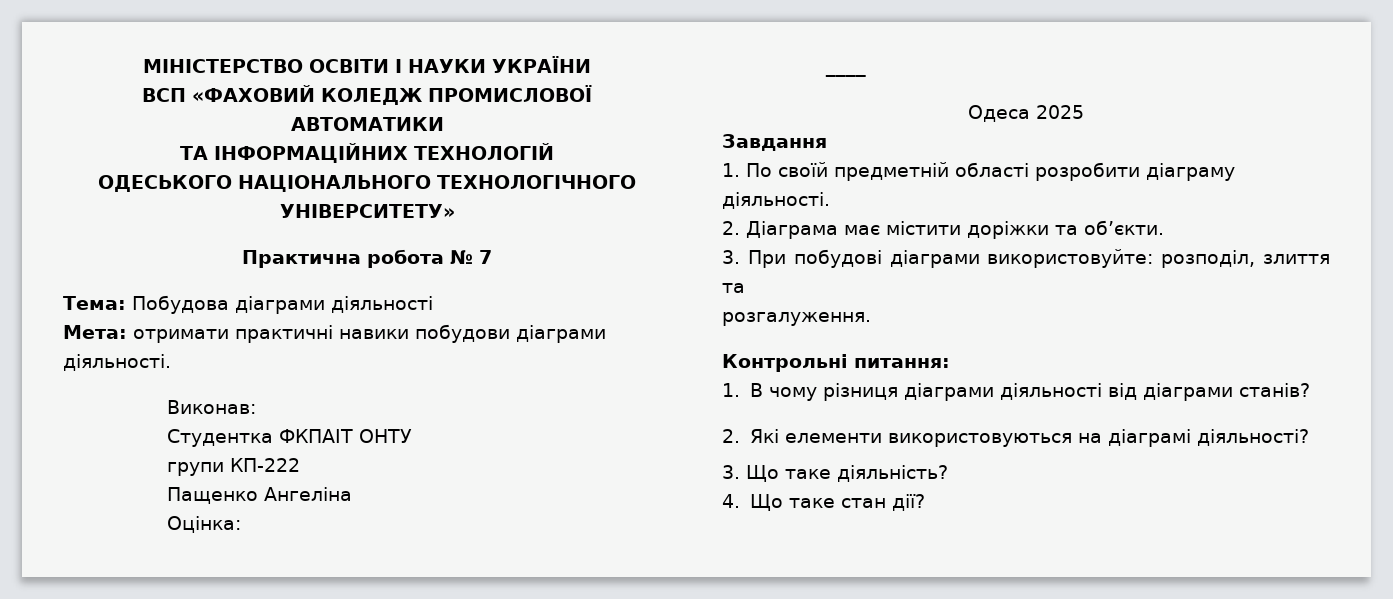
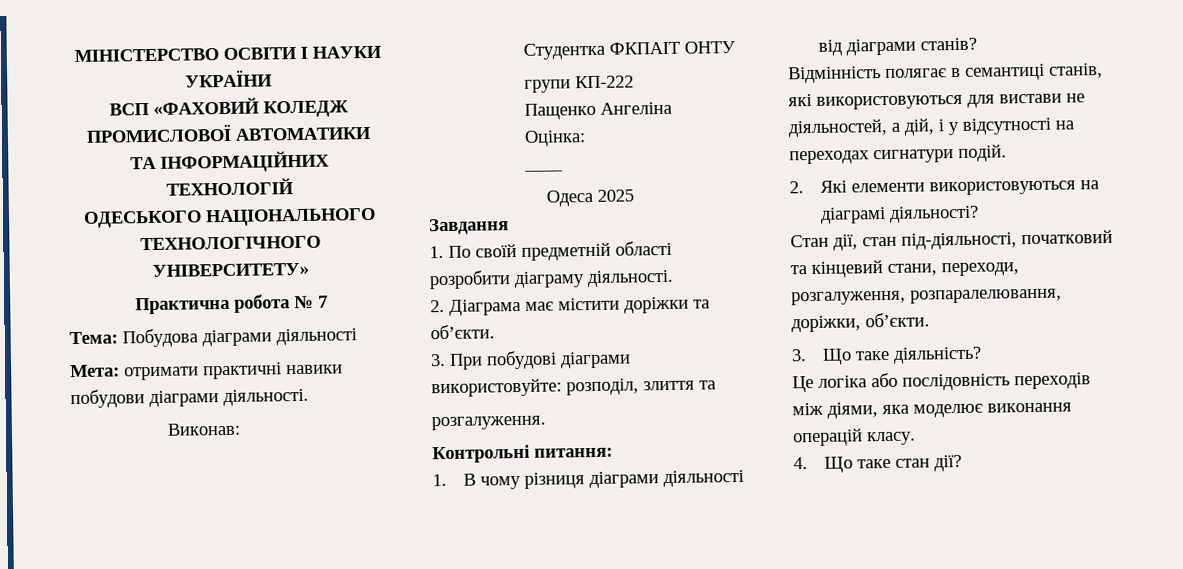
+ Відмінність полягає в семантиці станів, які використовуються для вистави не діяльностей, а дій, і у відсутності на переходах сигнатури подій.
+ Стан дії, стан під-діяльності, початковий та кінцевий стани, переходи, розгалуження, розпаралелювання, доріжки, об’єкти.
  3. Що таке діяльність?
+ Це логіка або послідовність переходів між діями, яка моделює виконання операцій класу.

